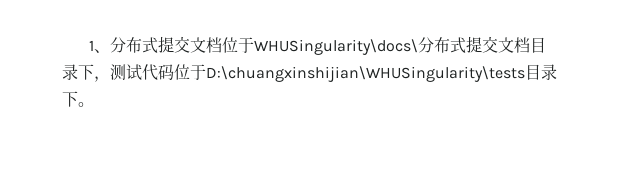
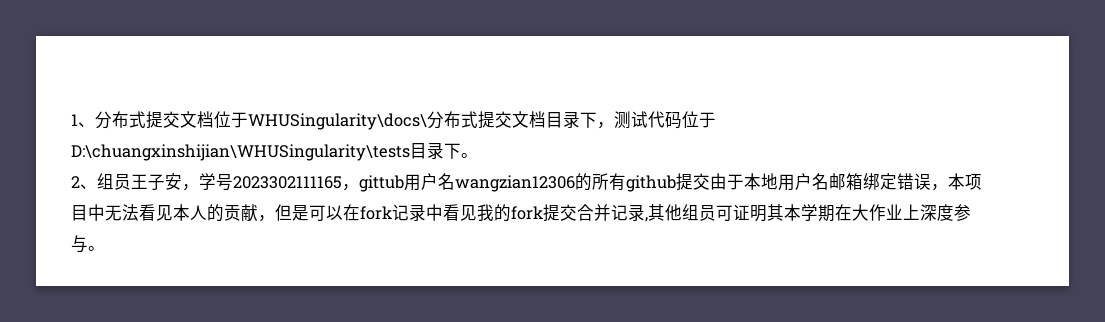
+ 2、组员王子安，学号2023302111165，gittub用户名wangzian12306的所有github提交由于本地用户名邮箱绑定错误，本项目中无法看见本人的贡献，但是可以在fork记录中看见我的fork提交合并记录,其他组员可证明其本学期在大作业上深度参与。

